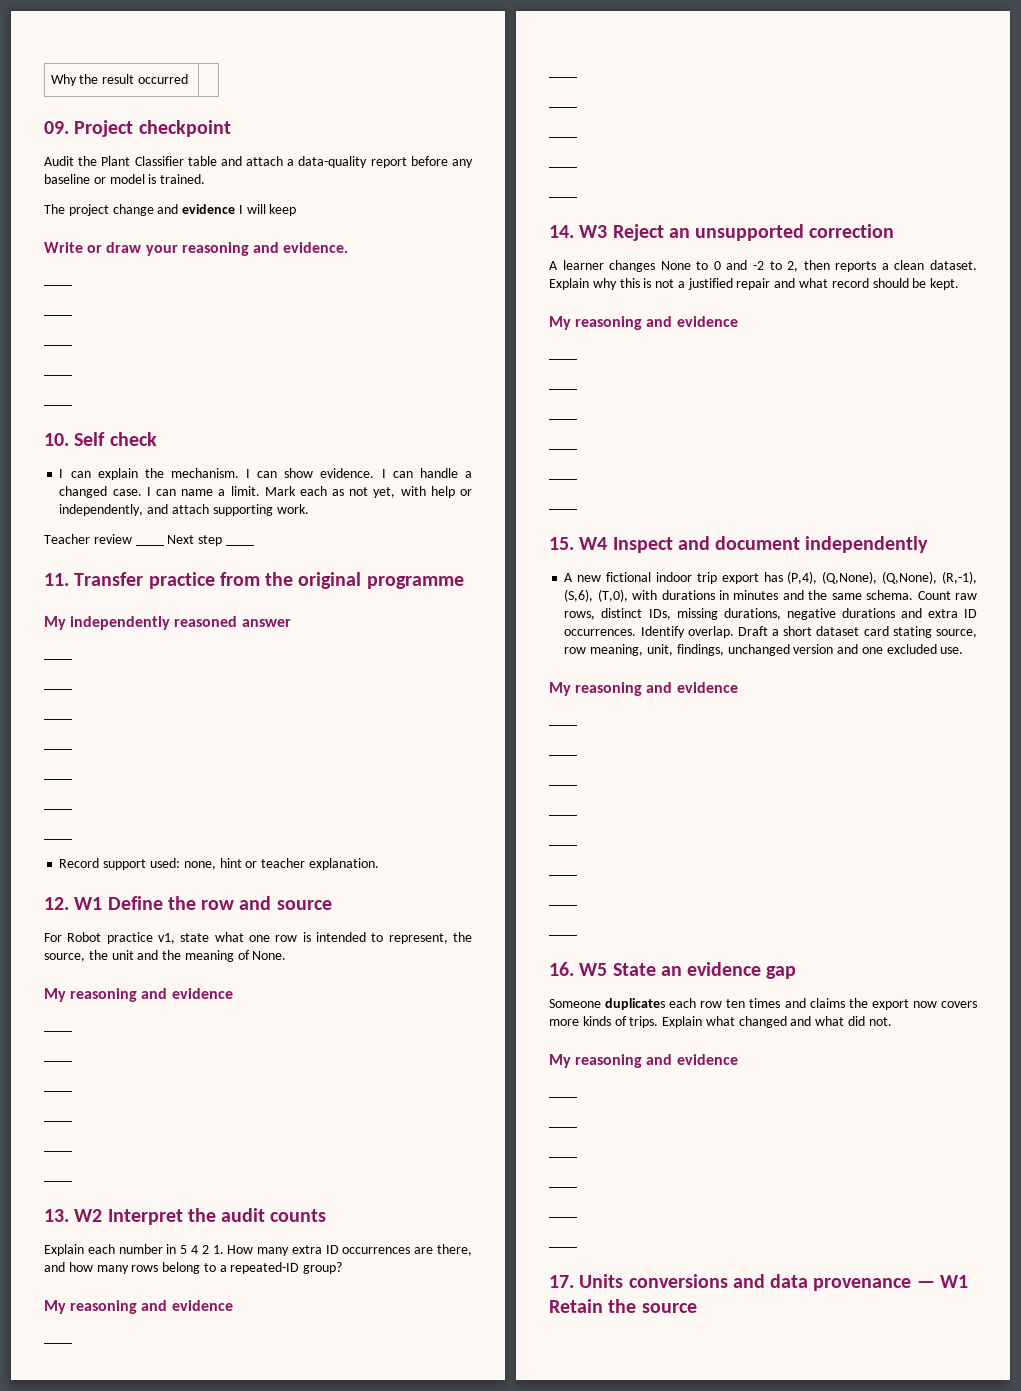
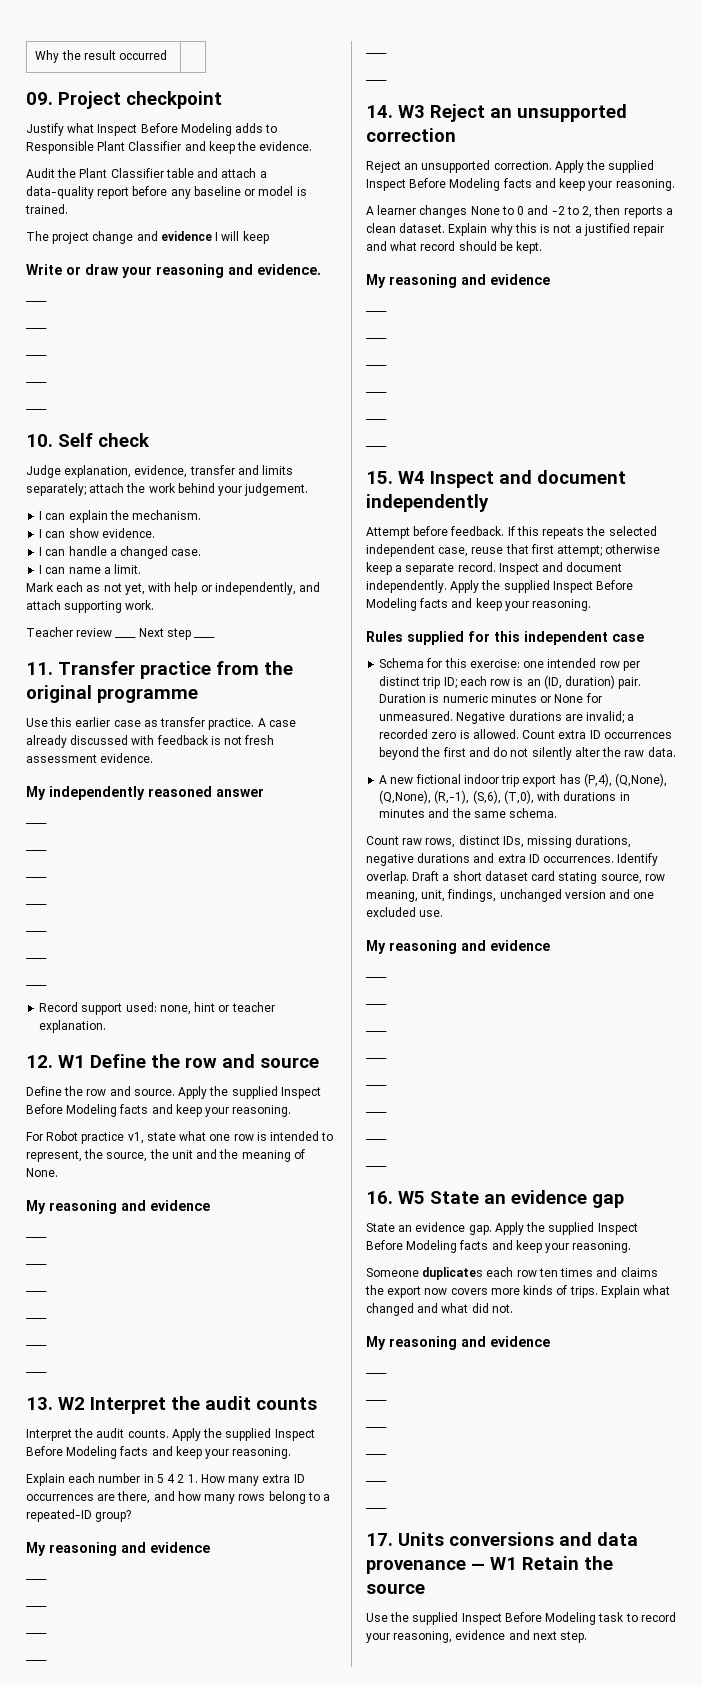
+ Justify what Inspect Before Modeling adds to Responsible Plant Classifier and keep the evidence.
+ Judge explanation, evidence, transfer and limits separately; attach the work behind your judgement.
- I can explain the mechanism. I can show evidence. I can handle a changed case. I can name a limit. Mark each as not yet, with help or independently, and attach supporting work.
+ I can explain the mechanism.
+ I can show evidence.
+ I can handle a changed case.
+ I can name a limit.
+ Mark each as not yet, with help or independently, and attach supporting work.
+ Use this earlier case as transfer practice. A case already discussed with feedback is not fresh assessment evidence.
+ Define the row and source. Apply the supplied Inspect Before Modeling facts and keep your reasoning.
+ Interpret the audit counts. Apply the supplied Inspect Before Modeling facts and keep your reasoning.
+ Reject an unsupported correction. Apply the supplied Inspect Before Modeling facts and keep your reasoning.
+ Attempt before feedback. If this repeats the selected independent case, reuse that first attempt; otherwise keep a separate record. Inspect and document independently. Apply the supplied Inspect Before Modeling facts and keep your reasoning.
+ Rules supplied for this independent case
+ Schema for this exercise: one intended row per distinct trip ID; each row is an (ID, duration) pair. Duration is numeric minutes or None for unmeasured. Negative durations are invalid; a recorded zero is allowed. Count extra ID occurrences beyond the first and do not silently alter the raw data.
- A new fictional indoor trip export has (P,4), (Q,None), (Q,None), (R,-1), (S,6), (T,0), with durations in minutes and the same schema. Count raw rows, distinct IDs, missing durations, negative durations and extra ID occurrences.
+ A new fictional indoor trip export has (P,4), (Q,None), (Q,None), (R,-1), (S,6), (T,0), with durations in minutes and the same schema.
+ Count raw rows, distinct IDs, missing durations, negative durations and extra ID occurrences.
+ State an evidence gap. Apply the supplied Inspect Before Modeling facts and keep your reasoning.
+ Use the supplied Inspect Before Modeling task to record your reasoning, evidence and next step.

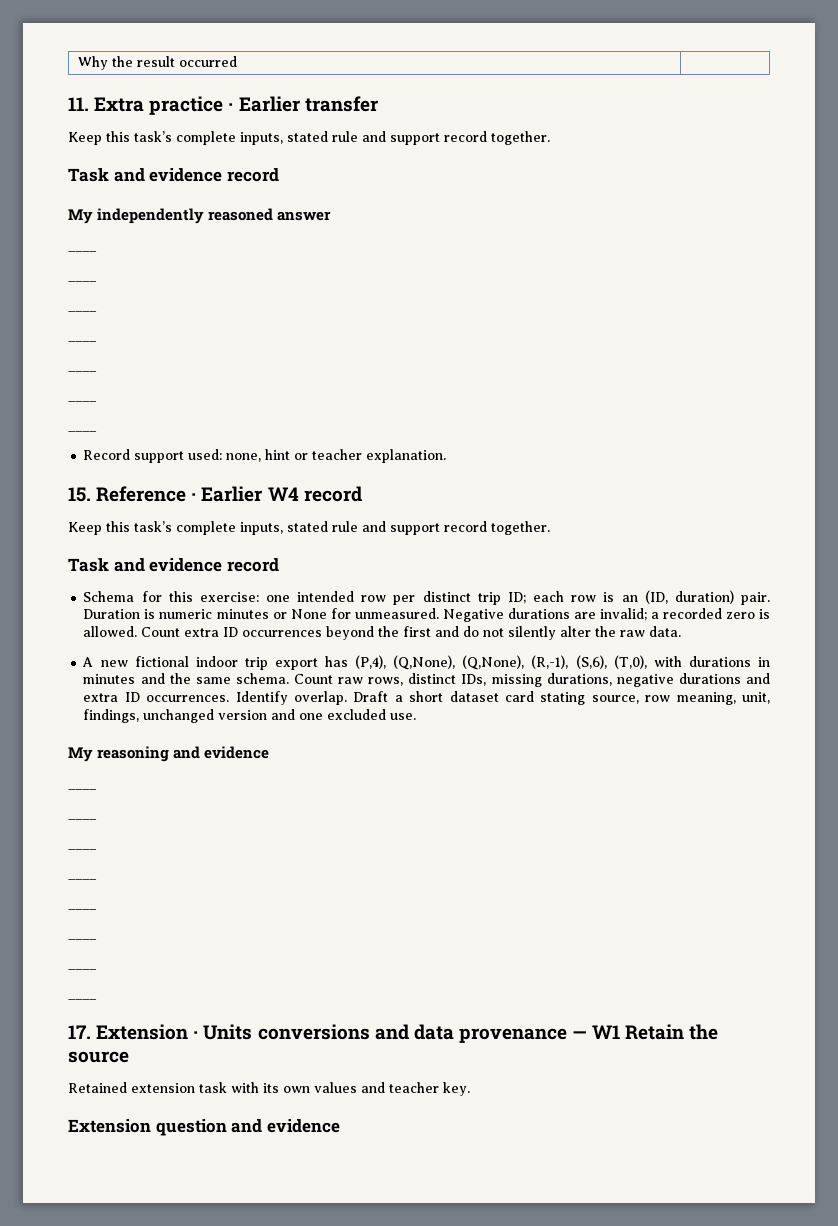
- 09. Project checkpoint
- Justify what Inspect Before Modeling adds to Responsible Plant Classifier and keep the evidence.
- Audit the Plant Classifier table and attach a data-quality report before any baseline or model is trained.
- The project change and evidence I will keep
- Write or draw your reasoning and evidence.
- ____
- ____
- ____
- ____
- ____
- 10. Self check
- Judge explanation, evidence, transfer and limits separately; attach the work behind your judgement.
- I can explain the mechanism.
- I can show evidence.
- I can handle a changed case.
- I can name a limit.
- Mark each as not yet, with help or independently, and attach supporting work.
- Teacher review ____ Next step ____
- 11. Transfer practice from the original programme
- Use this earlier case as transfer practice. A case already discussed with feedback is not fresh assessment evidence.
+ 11. Extra practice · Earlier transfer
+ Keep this task’s complete inputs, stated rule and support record together.
+ Task and evidence record
- 12. W1 Define the row and source
- Define the row and source. Apply the supplied Inspect Before Modeling facts and keep your reasoning.
- For Robot practice v1, state what one row is intended to represent, the source, the unit and the meaning of None.
- My reasoning and evidence
- ____
- ____
- ____
- ____
- ____
- ____
- 13. W2 Interpret the audit counts
- Interpret the audit counts. Apply the supplied Inspect Before Modeling facts and keep your reasoning.
- Explain each number in 5 4 2 1. How many extra ID occurrences are there, and how many rows belong to a repeated-ID group?
- My reasoning and evidence
- ____
- ____
- ____
- ____
- ____
- ____
- 14. W3 Reject an unsupported correction
- Reject an unsupported correction. Apply the supplied Inspect Before Modeling facts and keep your reasoning.
- A learner changes None to 0 and -2 to 2, then reports a clean dataset. Explain why this is not a justified repair and what record should be kept.
- My reasoning and evidence
- ____
- ____
- ____
- ____
- ____
- ____
- 15. W4 Inspect and document independently
- Attempt before feedback. If this repeats the selected independent case, reuse that first attempt; otherwise keep a separate record. Inspect and document independently. Apply the supplied Inspect Before Modeling facts and keep your reasoning.
- Rules supplied for this independent case
+ 15. Reference · Earlier W4 record
+ Keep this task’s complete inputs, stated rule and support record together.
+ Task and evidence record
- A new fictional indoor trip export has (P,4), (Q,None), (Q,None), (R,-1), (S,6), (T,0), with durations in minutes and the same schema.
- Count raw rows, distinct IDs, missing durations, negative durations and extra ID occurrences.
+ A new fictional indoor trip export has (P,4), (Q,None), (Q,None), (R,-1), (S,6), (T,0), with durations in minutes and the same schema. Count raw rows, distinct IDs, missing durations, negative durations and extra ID occurrences.
- 16. W5 State an evidence gap
- State an evidence gap. Apply the supplied Inspect Before Modeling facts and keep your reasoning.
- Someone duplicates each row ten times and claims the export now covers more kinds of trips. Explain what changed and what did not.
- My reasoning and evidence
- ____
- ____
- ____
- ____
- ____
- ____
- 17. Units conversions and data provenance — W1 Retain the source
+ 17. Extension · Units conversions and data provenance — W1 Retain the source
- Use the supplied Inspect Before Modeling task to record your reasoning, evidence and next step.
+ Retained extension task with its own values and teacher key.
+ Extension question and evidence

